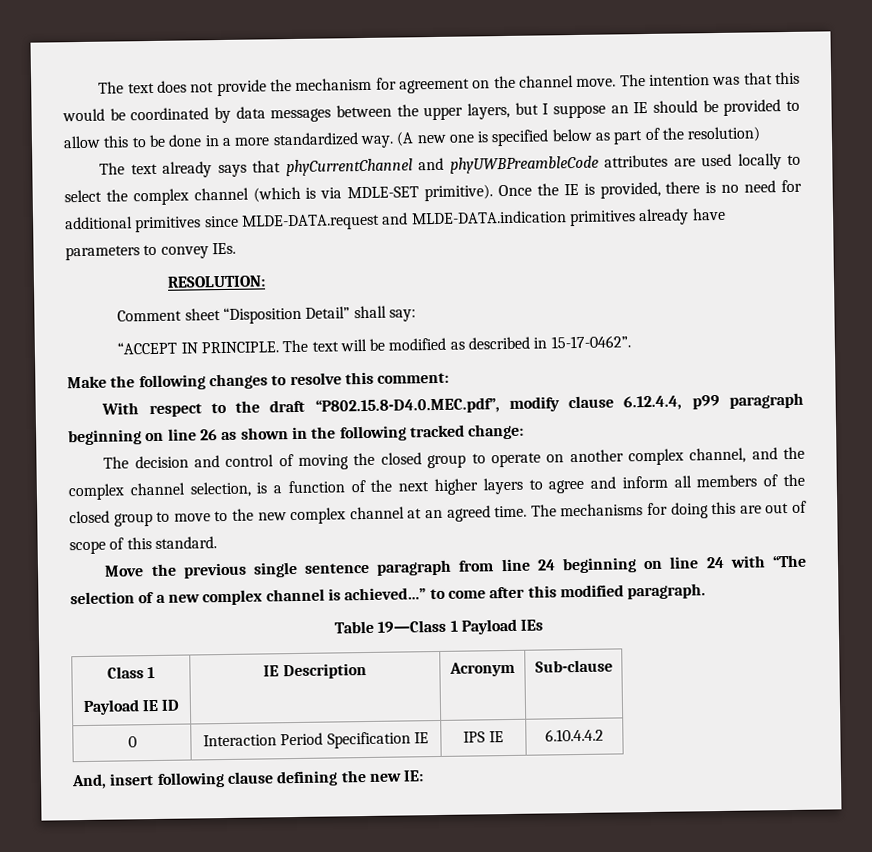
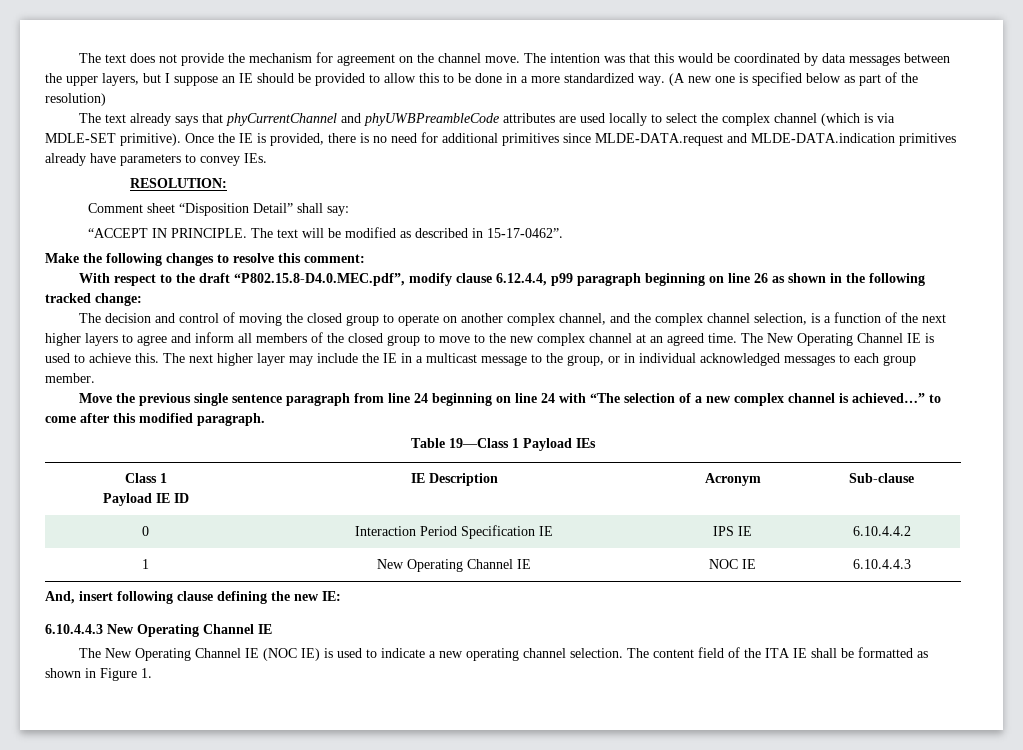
- The mechanisms for doing this are out of scope of this standard.
+ The New Operating Channel IE is used to achieve this. The next higher layer may include the IE in a multicast message to the group, or in individual acknowledged messages to each group member.
+ 1 | New Operating Channel IE | NOC IE | 6.10.4.4.3
+ 6.10.4.4.3 New Operating Channel IE
+ The New Operating Channel IE (NOC IE) is used to indicate a new operating channel selection. The content field of the ITA IE shall be formatted as shown in Figure 1.

